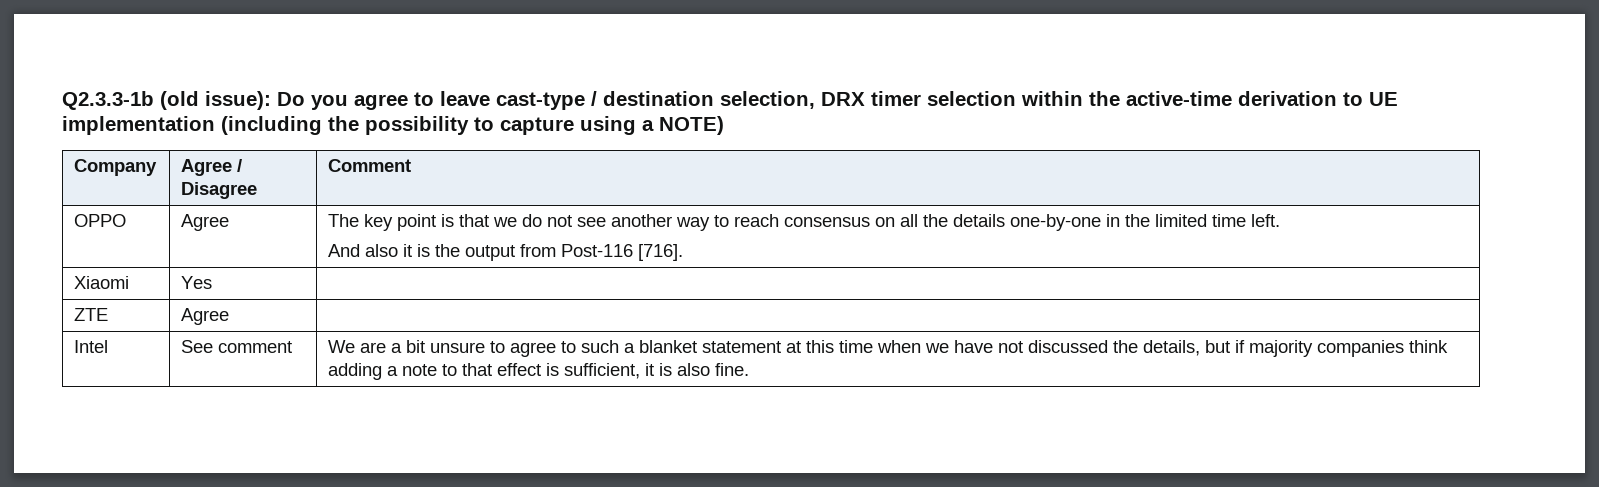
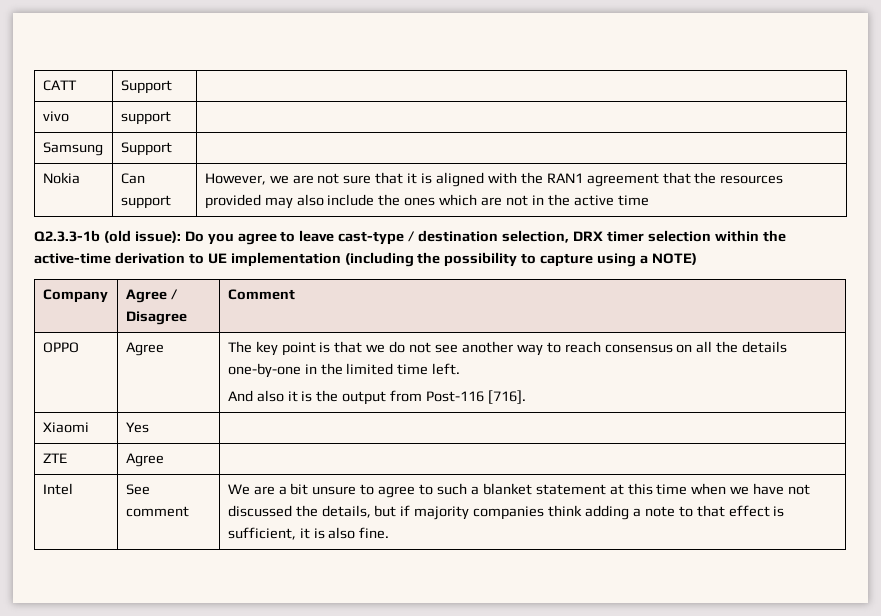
+ CATT | Support |
+ vivo | support |
+ Samsung | Support |
+ Nokia | Can support | However, we are not sure that it is aligned with the RAN1 agreement that the resources provided may also include the ones which are not in the active time

